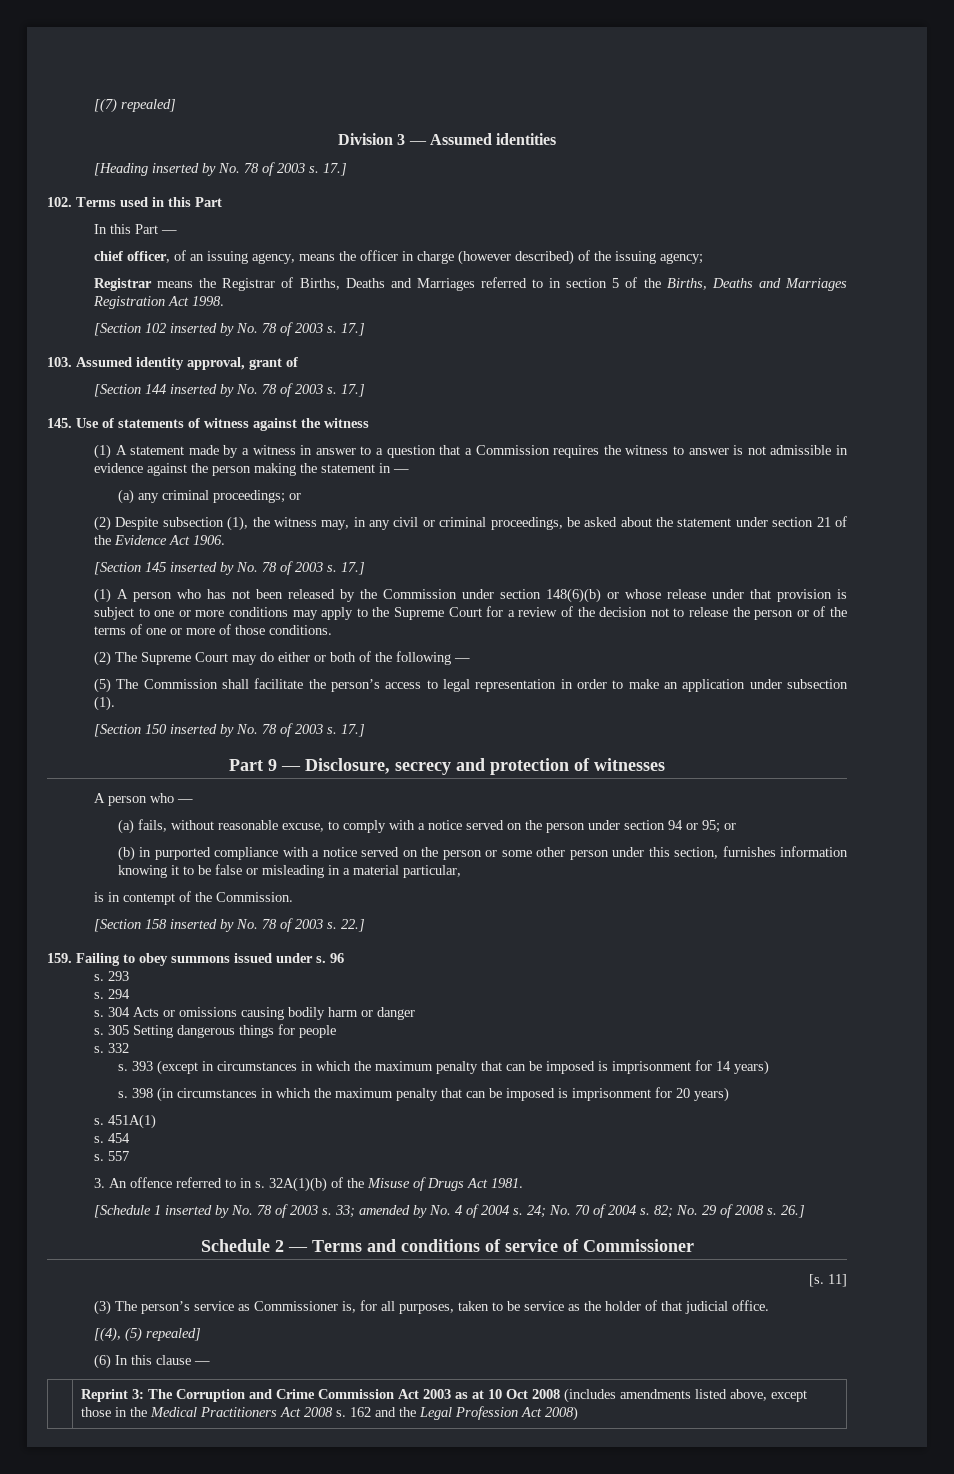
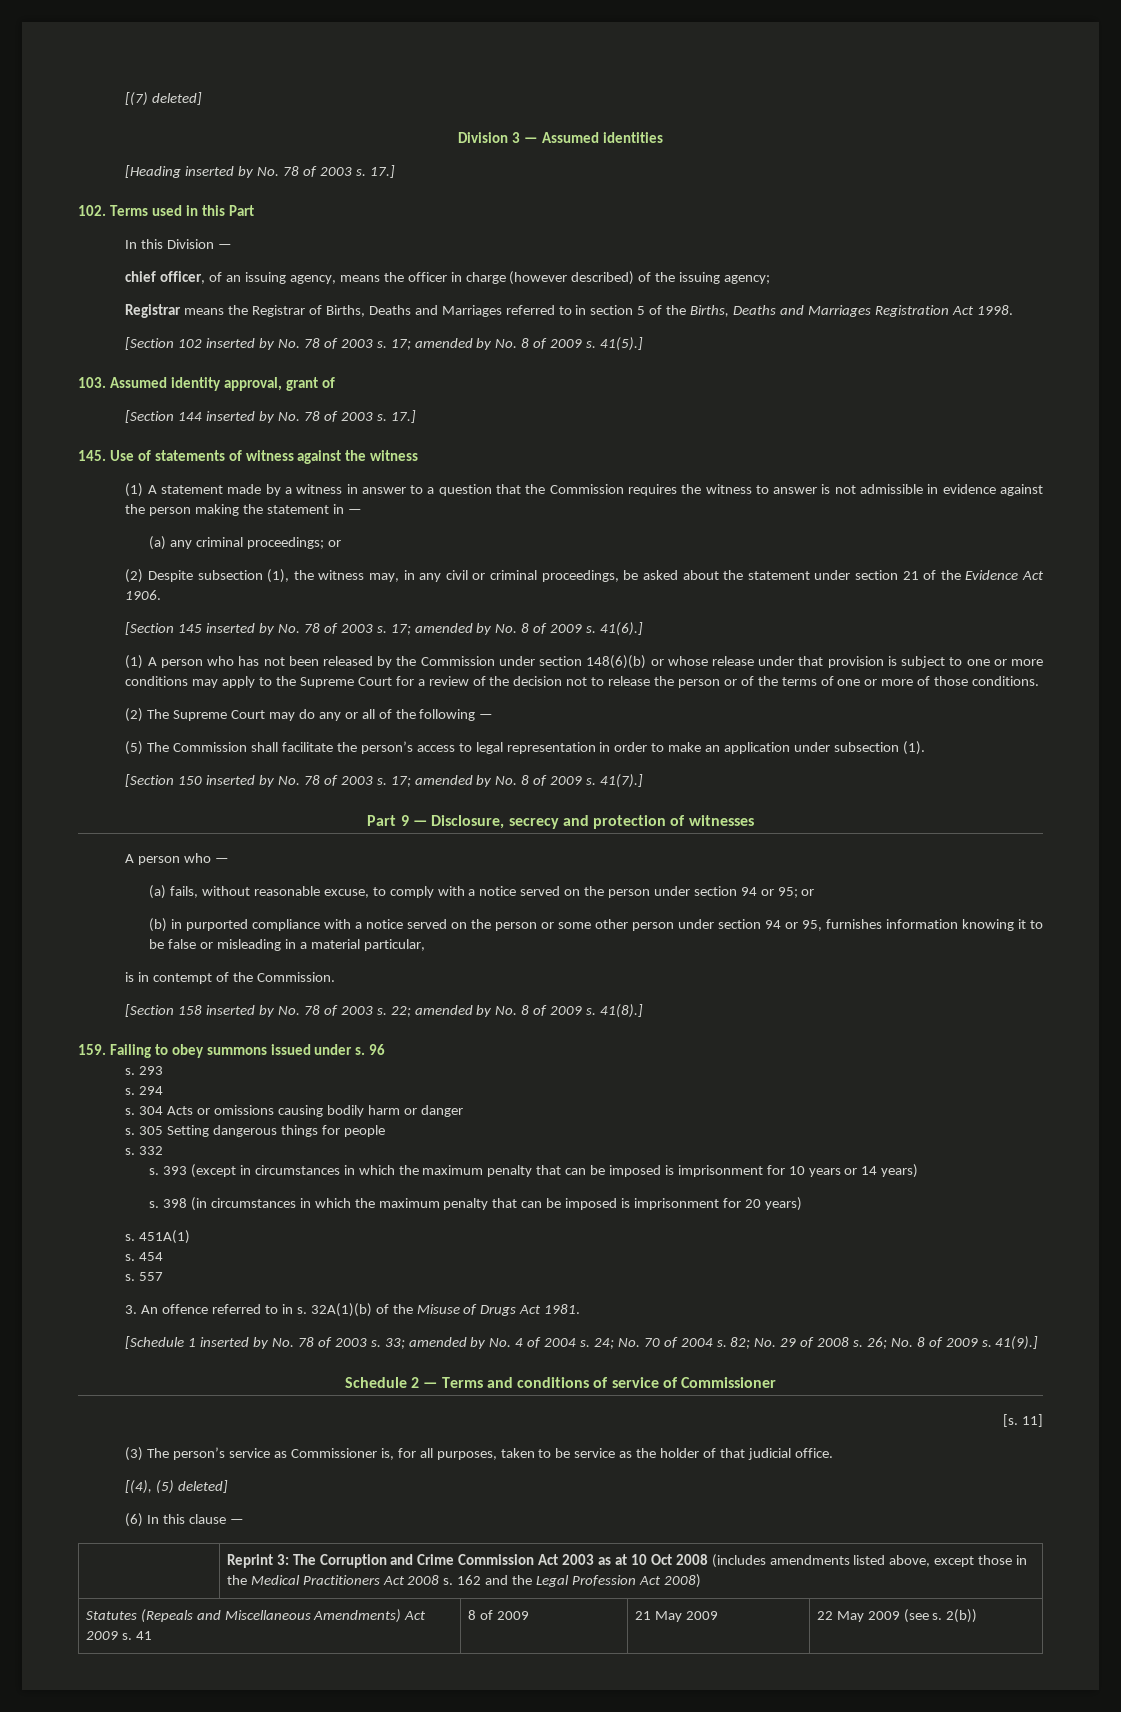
- [(7) repealed]
+ [(7) deleted]
- In this Part —
+ In this Division —
- [Section 102 inserted by No. 78 of 2003 s. 17.]
+ [Section 102 inserted by No. 78 of 2003 s. 17; amended by No. 8 of 2009 s. 41(5).]
- (1) A statement made by a witness in answer to a question that a Commission requires the witness to answer is not admissible in evidence against the person making the statement in —
+ (1) A statement made by a witness in answer to a question that the Commission requires the witness to answer is not admissible in evidence against the person making the statement in —
- [Section 145 inserted by No. 78 of 2003 s. 17.]
+ [Section 145 inserted by No. 78 of 2003 s. 17; amended by No. 8 of 2009 s. 41(6).]
- (2) The Supreme Court may do either or both of the following —
+ (2) The Supreme Court may do any or all of the following —
- [Section 150 inserted by No. 78 of 2003 s. 17.]
+ [Section 150 inserted by No. 78 of 2003 s. 17; amended by No. 8 of 2009 s. 41(7).]
- (b) in purported compliance with a notice served on the person or some other person under this section, furnishes information knowing it to be false or misleading in a material particular,
+ (b) in purported compliance with a notice served on the person or some other person under section 94 or 95, furnishes information knowing it to be false or misleading in a material particular,
- 22.]
+ 22; amended by No. 8 of 2009 s. 41(8).]
- 393 (except in circumstances in which the maximum penalty that can be imposed is imprisonment for 14 years)
+ 393 (except in circumstances in which the maximum penalty that can be imposed is imprisonment for 10 years or 14 years)
- 26.]
+ 26; No. 8 of 2009 s. 41(9).]
- [(4), (5) repealed]
+ [(4), (5) deleted]
+ Statutes (Repeals and Miscellaneous Amendments) Act 2009 s. 41 | 8 of 2009 | 21 May 2009 | 22 May 2009 (see s. 2(b))

